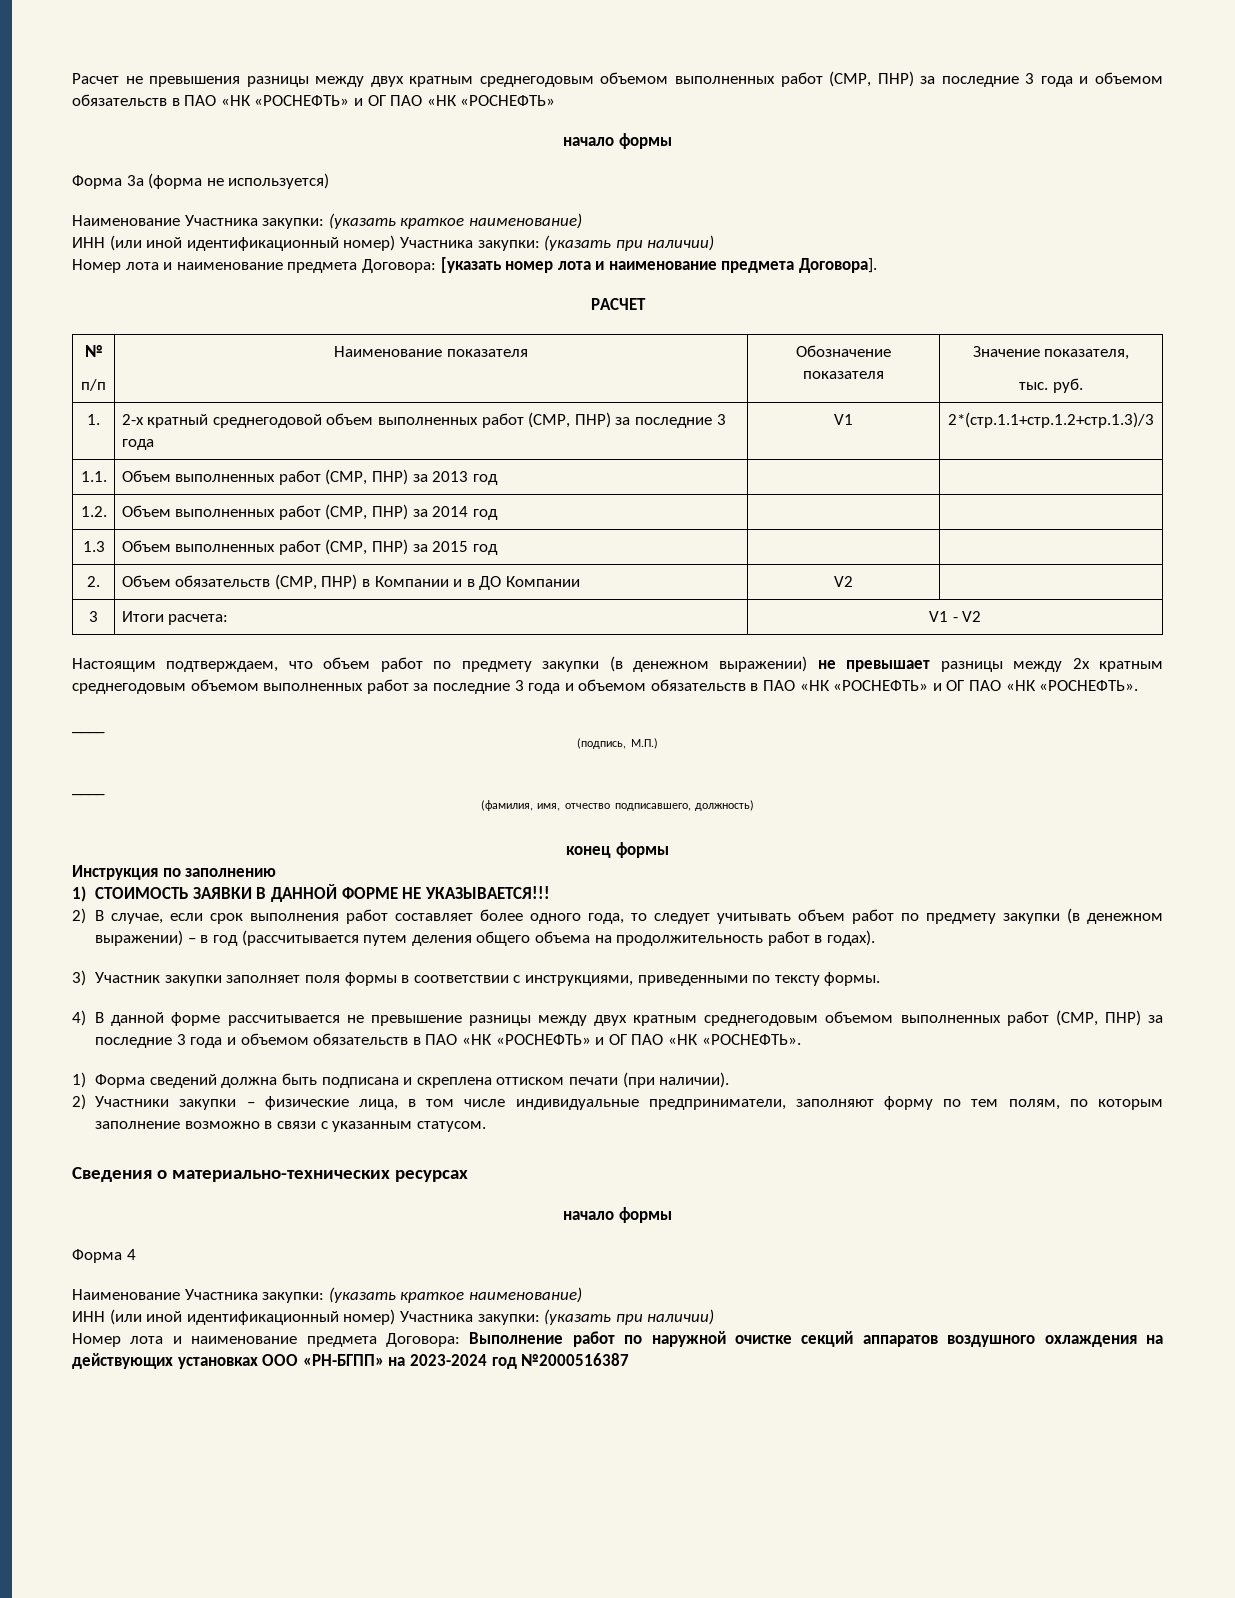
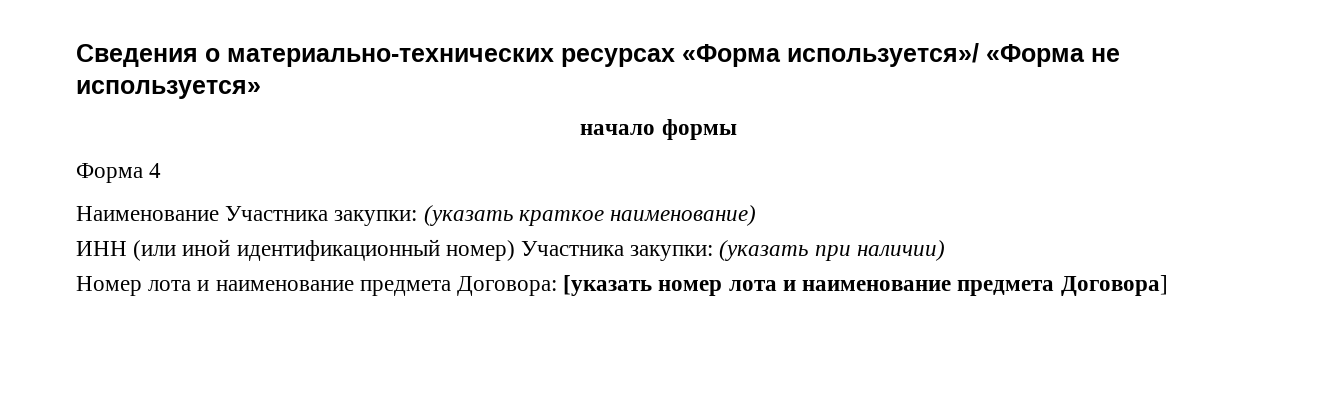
- Расчет не превышения разницы между двух кратным среднегодовым объемом выполненных работ (СМР, ПНР) за последние 3 года и объемом обязательств в ПАО «НК «РОСНЕФТЬ» и ОГ ПАО «НК «РОСНЕФТЬ»
+ Сведения о материально-технических ресурсах «Форма используется»/ «Форма не используется»
  начало формы
- Форма 3а (форма не используется)
+ Форма 4
- Номер лота и наименование предмета Договора: [указать номер лота и наименование предмета Договора].
- РАСЧЕТ
- №
- п/п | Наименование показателя | Обозначение показателя | Значение показателя,
- тыс. руб.
- 1. | 2-х кратный среднегодовой объем выполненных работ (СМР, ПНР) за последние 3 года | V1 | 2*(стр.1.1+стр.1.2+стр.1.3)/3
- 1.1. | Объем выполненных работ (СМР, ПНР) за 2013 год | |
- 1.2. | Объем выполненных работ (СМР, ПНР) за 2014 год | |
- 1.3 | Объем выполненных работ (СМР, ПНР) за 2015 год | |
- 2. | Объем обязательств (СМР, ПНР) в Компании и в ДО Компании | V2 |
- 3 | Итоги расчета: | V1 - V2
- Настоящим подтверждаем, что объем работ по предмету закупки (в денежном выражении) не превышает разницы между 2х кратным среднегодовым объемом выполненных работ за последние 3 года и объемом обязательств в ПАО «НК «РОСНЕФТЬ» и ОГ ПАО «НК «РОСНЕФТЬ».
- ____
- (подпись, М.П.)
- ____
- (фамилия, имя, отчество подписавшего, должность)
- конец формы
- Инструкция по заполнению
- 1) СТОИМОСТЬ ЗАЯВКИ В ДАННОЙ ФОРМЕ НЕ УКАЗЫВАЕТСЯ!!!
- 2) В случае, если срок выполнения работ составляет более одного года, то следует учитывать объем работ по предмету закупки (в денежном выражении) – в год (рассчитывается путем деления общего объема на продолжительность работ в годах).
- 3) Участник закупки заполняет поля формы в соответствии с инструкциями, приведенными по тексту формы.
- 4) В данной форме рассчитывается не превышение разницы между двух кратным среднегодовым объемом выполненных работ (СМР, ПНР) за последние 3 года и объемом обязательств в ПАО «НК «РОСНЕФТЬ» и ОГ ПАО «НК «РОСНЕФТЬ».
- 1) Форма сведений должна быть подписана и скреплена оттиском печати (при наличии).
- 2) Участники закупки – физические лица, в том числе индивидуальные предприниматели, заполняют форму по тем полям, по которым заполнение возможно в связи с указанным статусом.
- Сведения о материально-технических ресурсах
- начало формы
- Форма 4
- Наименование Участника закупки: (указать краткое наименование)
- ИНН (или иной идентификационный номер) Участника закупки: (указать при наличии)
- Номер лота и наименование предмета Договора: Выполнение работ по наружной очистке секций аппаратов воздушного охлаждения на действующих установках ООО «РН-БГПП» на 2023-2024 год №2000516387
+ Номер лота и наименование предмета Договора: [указать номер лота и наименование предмета Договора]

